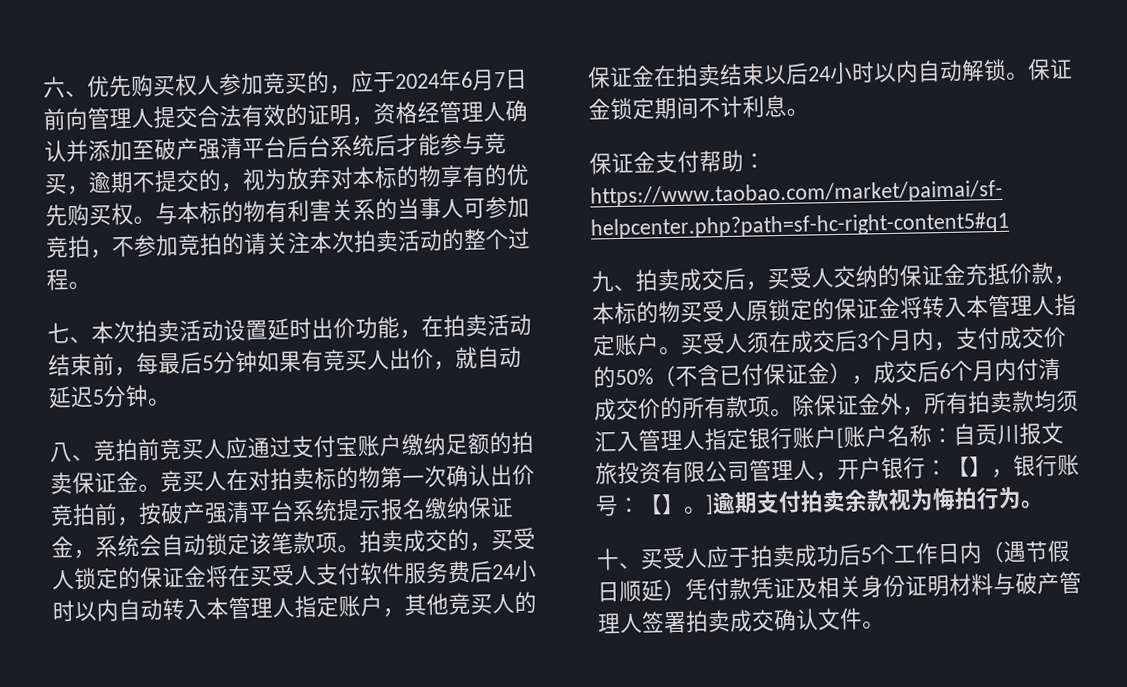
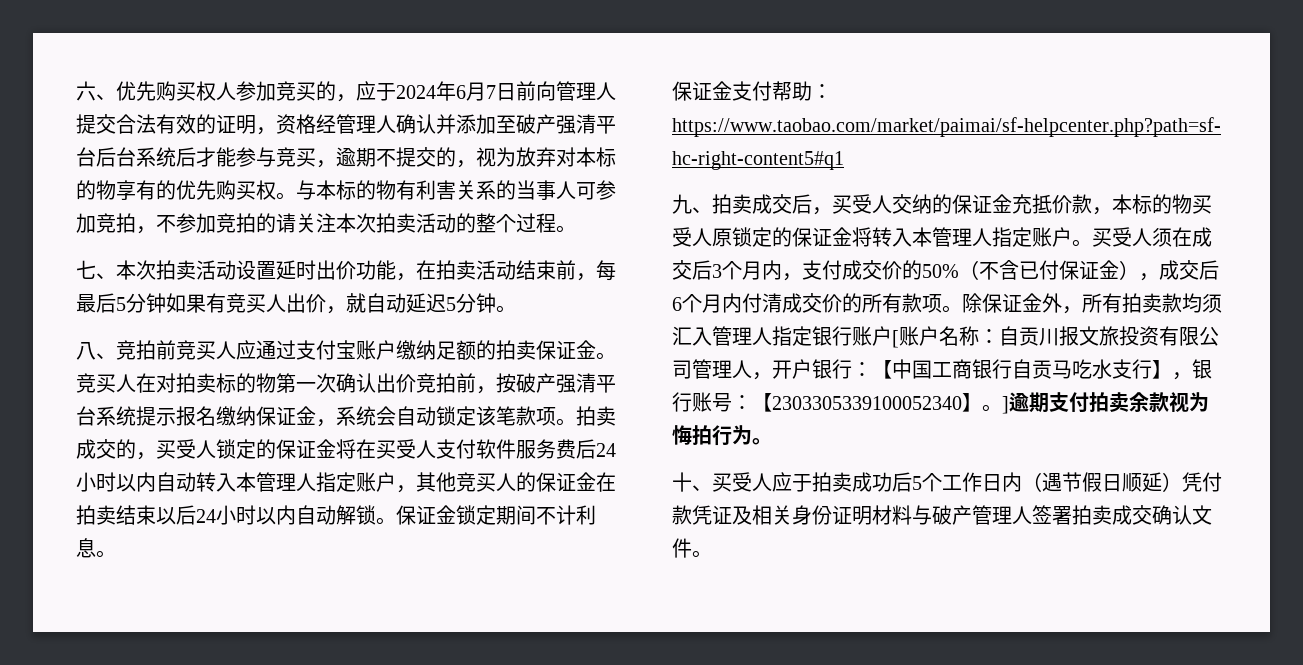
- 除保证金外，所有拍卖款均须汇入管理人指定银行账户[账户名称：自贡川报文旅投资有限公司管理人，开户银行：【】，银行账号：【】。]逾期支付拍卖余款视为悔拍行为。
+ 除保证金外，所有拍卖款均须汇入管理人指定银行账户[账户名称：自贡川报文旅投资有限公司管理人，开户银行：【中国工商银行自贡马吃水支行】，银行账号：【2303305339100052340】。]逾期支付拍卖余款视为悔拍行为。

